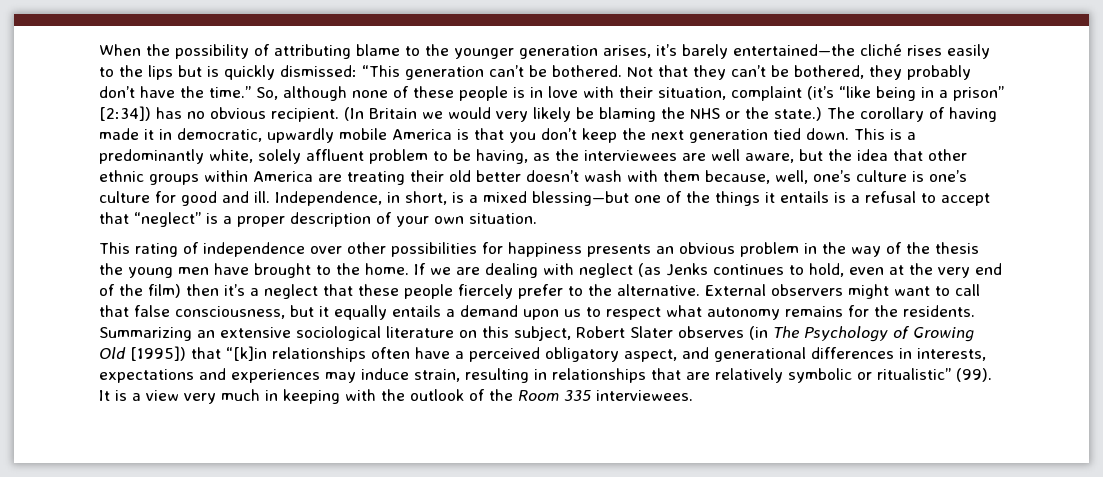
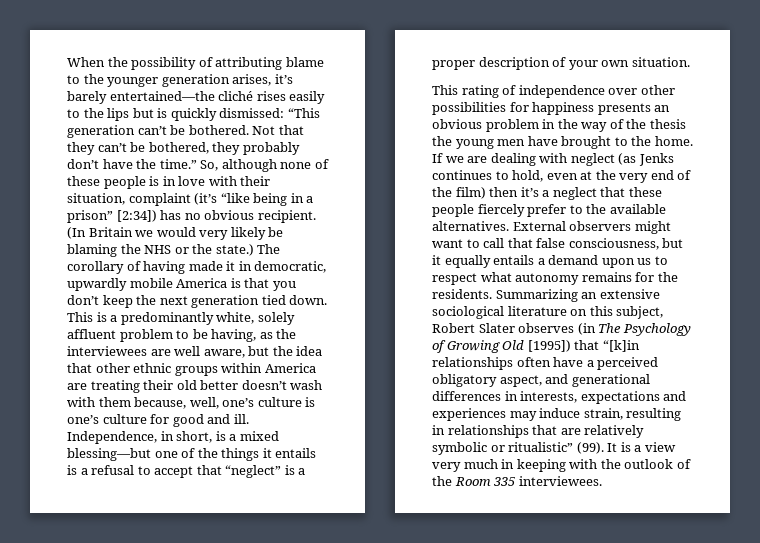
- If we are dealing with neglect (as Jenks continues to hold, even at the very end of the film) then it’s a neglect that these people fiercely prefer to the alternative.
+ If we are dealing with neglect (as Jenks continues to hold, even at the very end of the film) then it’s a neglect that these people fiercely prefer to the available alternatives.

